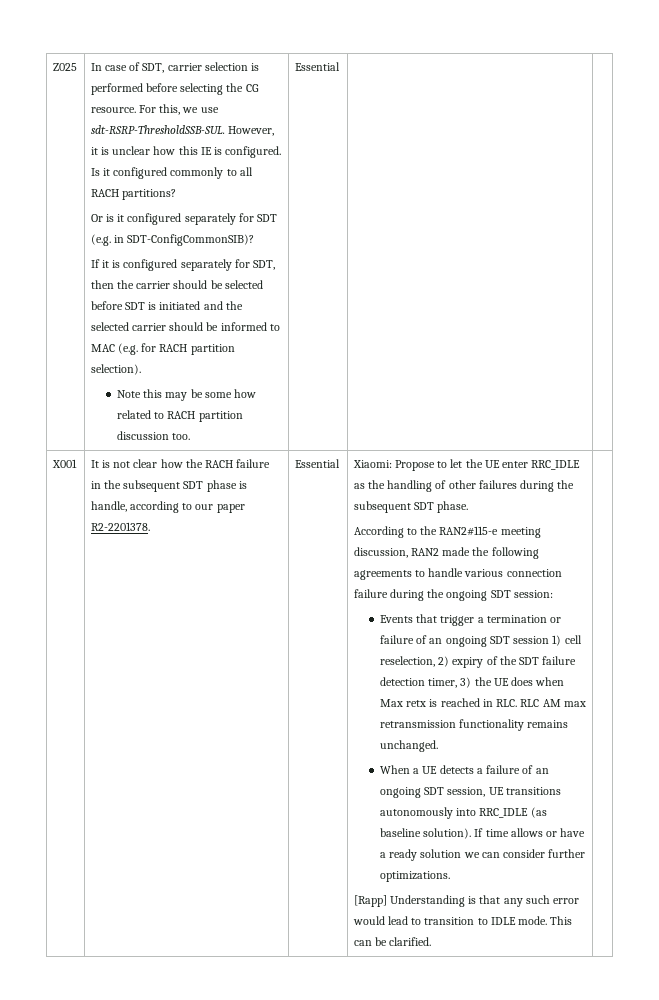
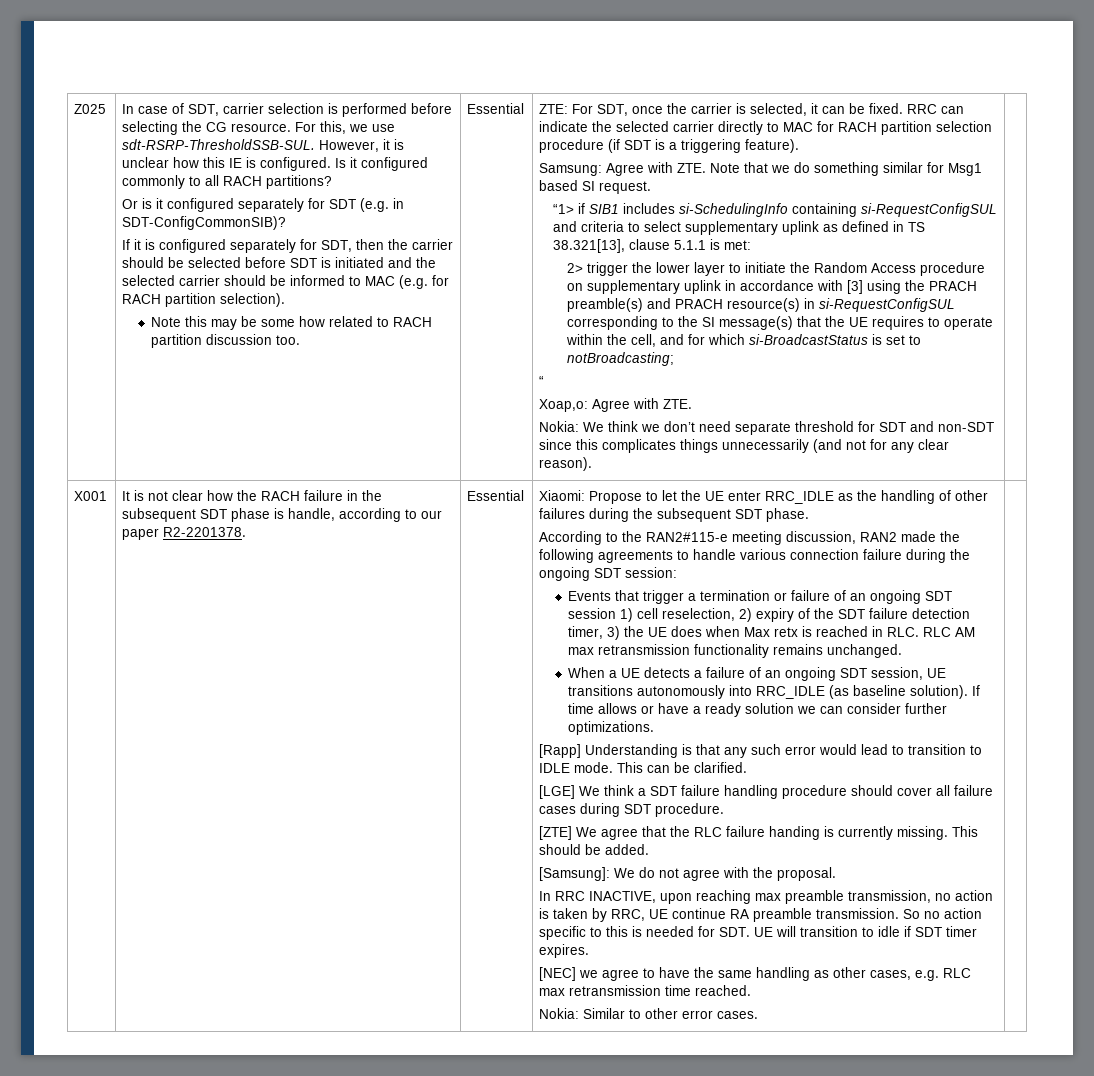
+ ZTE: For SDT, once the carrier is selected, it can be fixed. RRC can indicate the selected carrier directly to MAC for RACH partition selection procedure (if SDT is a triggering feature).
+ Samsung: Agree with ZTE. Note that we do something similar for Msg1 based SI request.
+ “1> if SIB1 includes si-SchedulingInfo containing si-RequestConfigSUL and criteria to select supplementary uplink as defined in TS 38.321[13], clause 5.1.1 is met:
+ 2> trigger the lower layer to initiate the Random Access procedure on supplementary uplink in accordance with [3] using the PRACH preamble(s) and PRACH resource(s) in si-RequestConfigSUL corresponding to the SI message(s) that the UE requires to operate within the cell, and for which si-BroadcastStatus is set to notBroadcasting;
+ “
+ Xoap,o: Agree with ZTE.
+ Nokia: We think we don’t need separate threshold for SDT and non-SDT since this complicates things unnecessarily (and not for any clear reason).
+ [LGE] We think a SDT failure handling procedure should cover all failure cases during SDT procedure.
+ [ZTE] We agree that the RLC failure handing is currently missing. This should be added.
+ [Samsung]: We do not agree with the proposal.
+ In RRC INACTIVE, upon reaching max preamble transmission, no action is taken by RRC, UE continue RA preamble transmission. So no action specific to this is needed for SDT. UE will transition to idle if SDT timer expires.
+ [NEC] we agree to have the same handling as other cases, e.g. RLC max retransmission time reached.
+ Nokia: Similar to other error cases.

